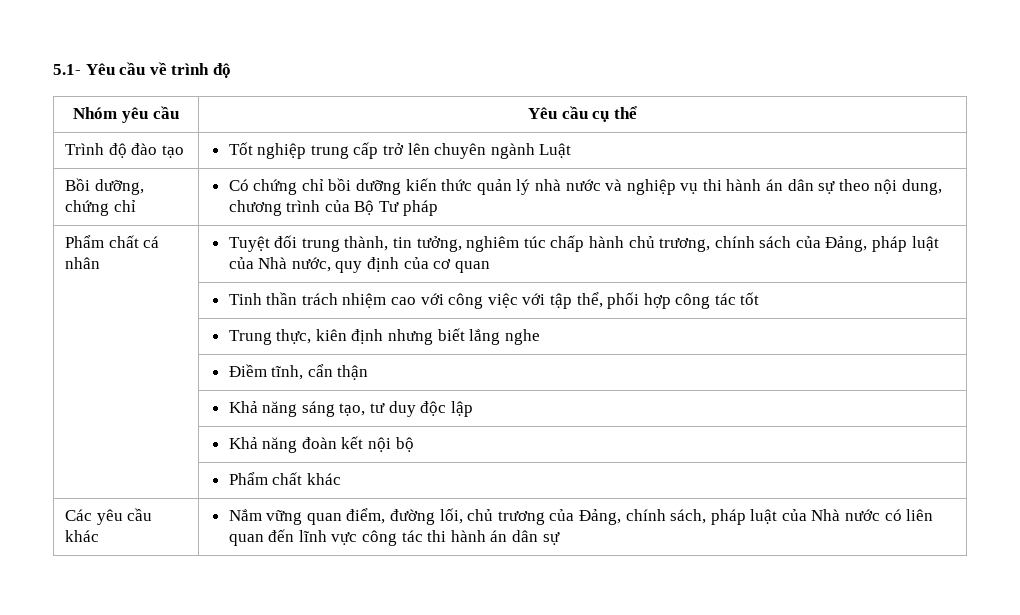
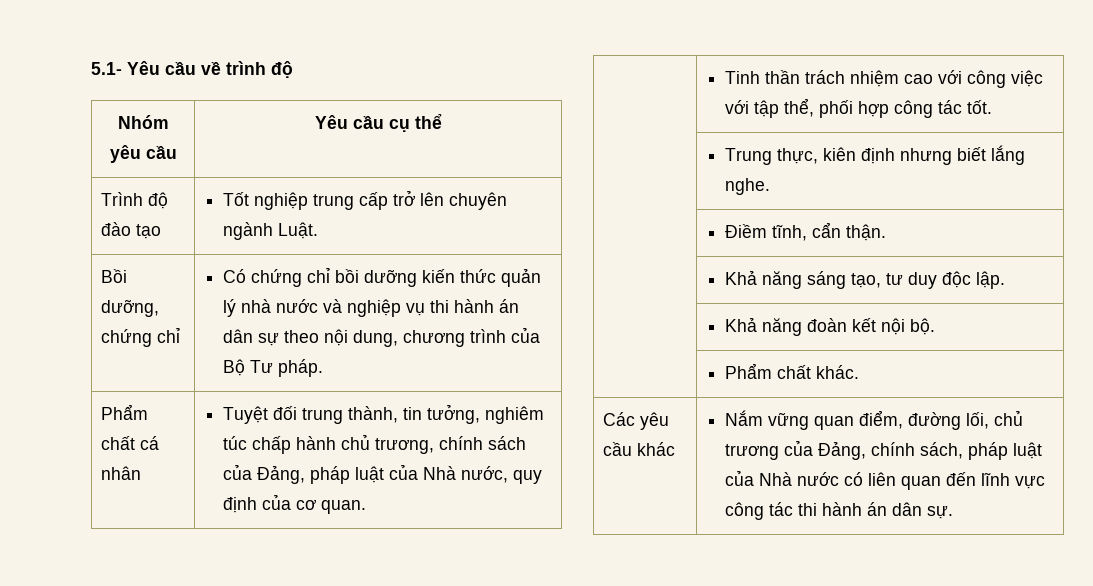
- Trình độ đào tạo | Tốt nghiệp trung cấp trở lên chuyên ngành Luật
+ Trình độ đào tạo | Tốt nghiệp trung cấp trở lên chuyên ngành Luật.
- Bồi dưỡng, chứng chỉ | Có chứng chỉ bồi dưỡng kiến thức quản lý nhà nước và nghiệp vụ thi hành án dân sự theo nội dung, chương trình của Bộ Tư pháp
+ Bồi dưỡng, chứng chỉ | Có chứng chỉ bồi dưỡng kiến thức quản lý nhà nước và nghiệp vụ thi hành án dân sự theo nội dung, chương trình của Bộ Tư pháp.
- Phẩm chất cá nhân | Tuyệt đối trung thành, tin tưởng, nghiêm túc chấp hành chủ trương, chính sách của Đảng, pháp luật của Nhà nước, quy định của cơ quan
+ Phẩm chất cá nhân | Tuyệt đối trung thành, tin tưởng, nghiêm túc chấp hành chủ trương, chính sách của Đảng, pháp luật của Nhà nước, quy định của cơ quan.
- | Tinh thần trách nhiệm cao với công việc với tập thể, phối hợp công tác tốt
+ | Tinh thần trách nhiệm cao với công việc với tập thể, phối hợp công tác tốt.
- | Trung thực, kiên định nhưng biết lắng nghe
+ | Trung thực, kiên định nhưng biết lắng nghe.
- | Điềm tĩnh, cẩn thận
+ | Điềm tĩnh, cẩn thận.
- | Khả năng sáng tạo, tư duy độc lập
+ | Khả năng sáng tạo, tư duy độc lập.
- | Khả năng đoàn kết nội bộ
- | Phẩm chất khác
+ | Khả năng đoàn kết nội bộ.
+ | Phẩm chất khác.
- Các yêu cầu khác | Nắm vững quan điểm, đường lối, chủ trương của Đảng, chính sách, pháp luật của Nhà nước có liên quan đến lĩnh vực công tác thi hành án dân sự
+ Các yêu cầu khác | Nắm vững quan điểm, đường lối, chủ trương của Đảng, chính sách, pháp luật của Nhà nước có liên quan đến lĩnh vực công tác thi hành án dân sự.

